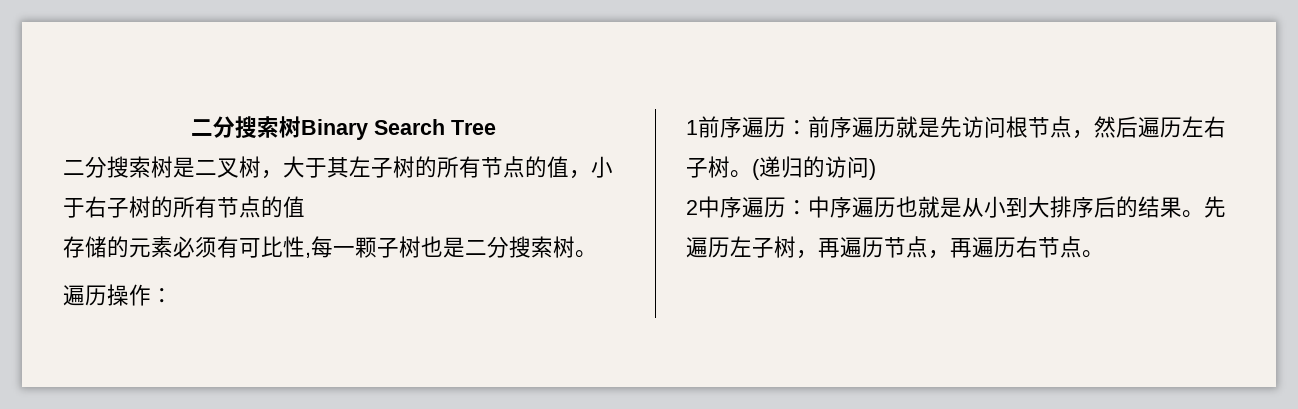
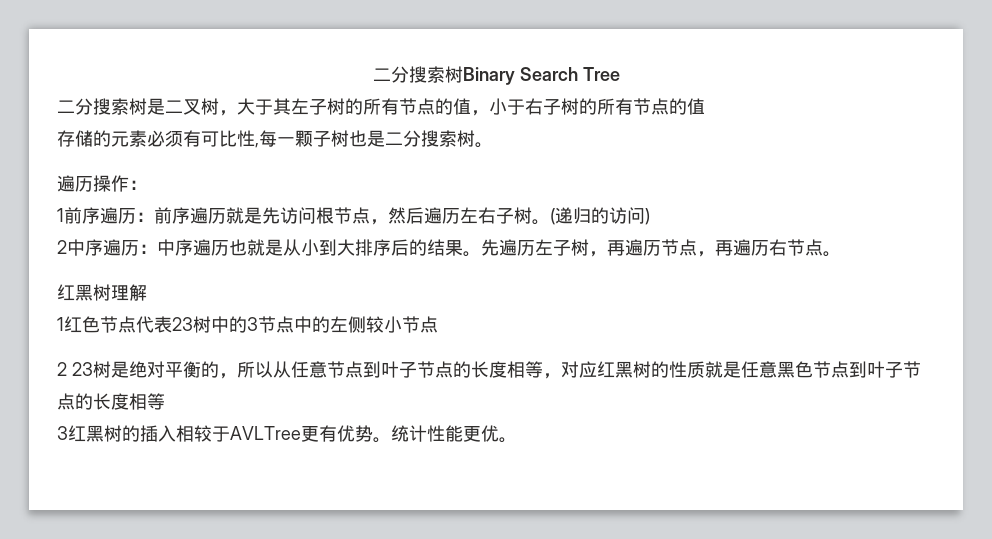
+ 红黑树理解
+ 1红色节点代表23树中的3节点中的左侧较小节点
+ 2 23树是绝对平衡的，所以从任意节点到叶子节点的长度相等，对应红黑树的性质就是任意黑色节点到叶子节点的长度相等
+ 3红黑树的插入相较于AVLTree更有优势。统计性能更优。

